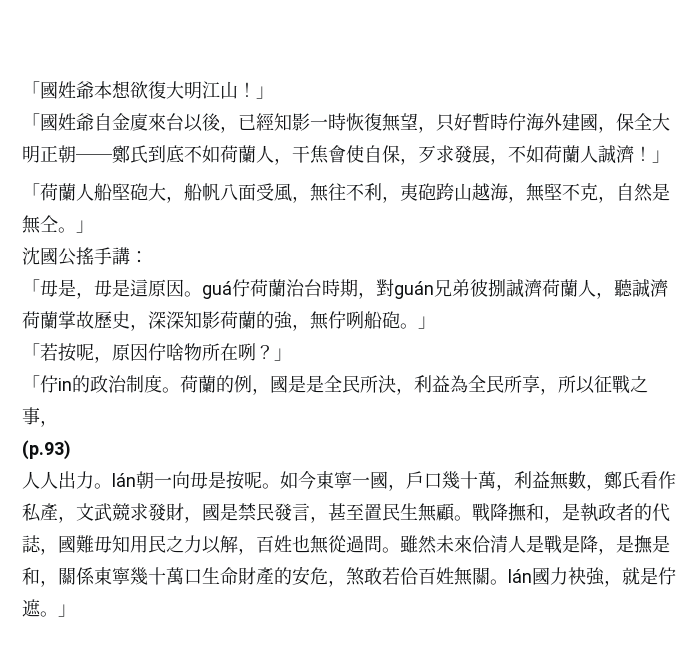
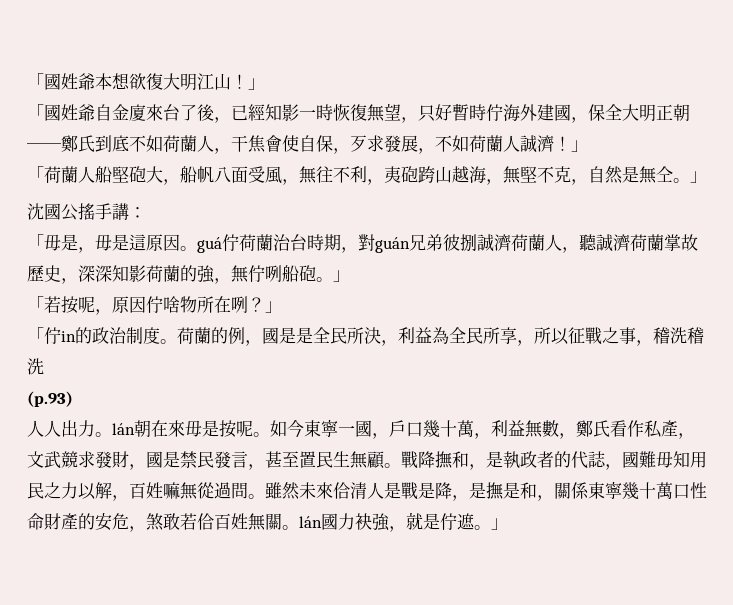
- 「國姓爺自金廈來台以後，已經知影一時恢復無望，只好暫時佇海外建國，保全大明正朝──鄭氏到底不如荷蘭人，干焦會使自保，歹求發展，不如荷蘭人誠濟！」
+ 「國姓爺自金廈來台了後，已經知影一時恢復無望，只好暫時佇海外建國，保全大明正朝──鄭氏到底不如荷蘭人，干焦會使自保，歹求發展，不如荷蘭人誠濟！」
- 荷蘭的例，國是是全民所決，利益為全民所享，所以征戰之事，
+ 荷蘭的例，國是是全民所決，利益為全民所享，所以征戰之事，稽洗稽洗
- 人人出力。lán朝一向毋是按呢。
+ 人人出力。lán朝在來毋是按呢。
- 戰降撫和，是執政者的代誌，國難毋知用民之力以解，百姓也無從過問。
+ 戰降撫和，是執政者的代誌，國難毋知用民之力以解，百姓嘛無從過問。
- 雖然未來佮清人是戰是降，是撫是和，關係東寧幾十萬口生命財產的安危，煞敢若佮百姓無關。lán國力袂強，就是佇遮。」
+ 雖然未來佮清人是戰是降，是撫是和，關係東寧幾十萬口性命財產的安危，煞敢若佮百姓無關。lán國力袂強，就是佇遮。」

